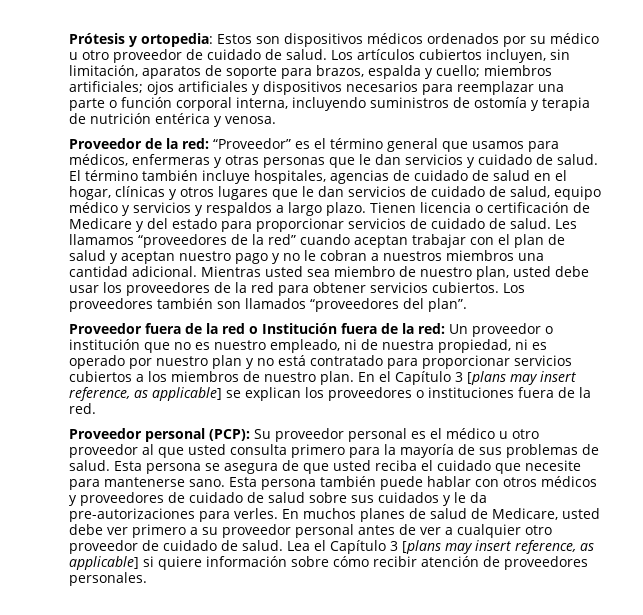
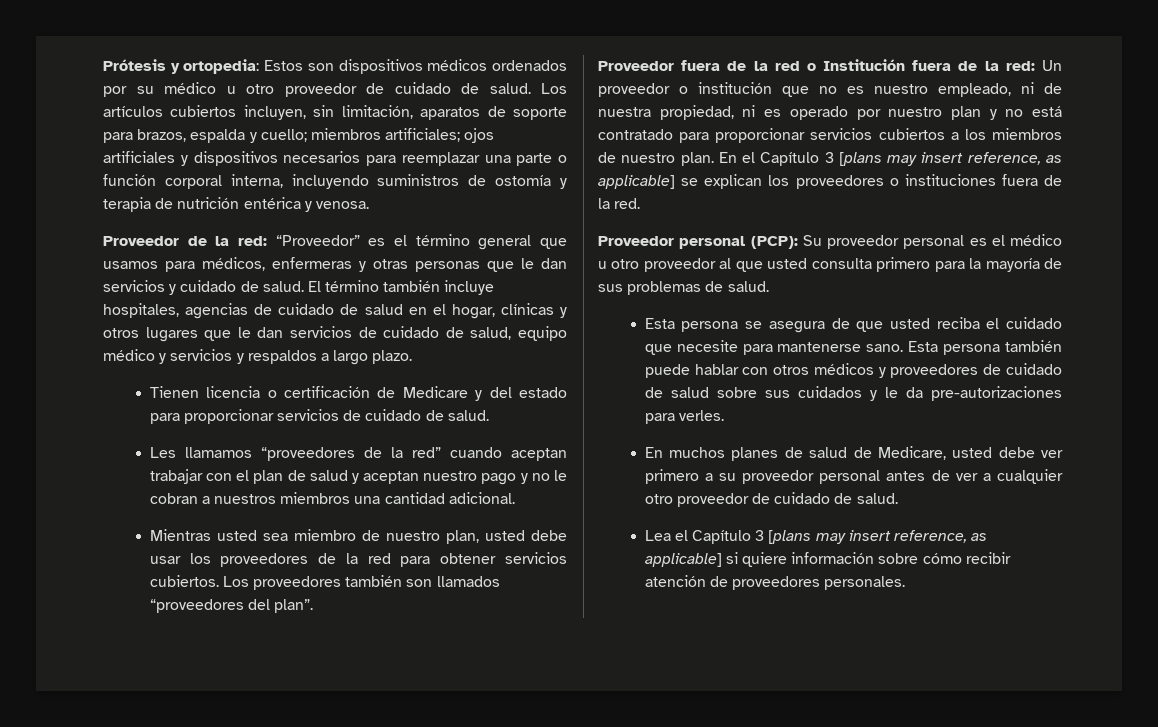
- El término también incluye hospitales, agencias de cuidado de salud en el hogar, clínicas y otros lugares que le dan servicios de cuidado de salud, equipo médico y servicios y respaldos a largo plazo. Tienen licencia o certificación de Medicare y del estado para proporcionar servicios de cuidado de salud. Les llamamos “proveedores de la red” cuando aceptan trabajar con el plan de salud y aceptan nuestro pago y no le cobran a nuestros miembros una cantidad adicional. Mientras usted sea miembro de nuestro plan, usted debe usar los proveedores de la red para obtener servicios cubiertos.
+ El término también incluye hospitales, agencias de cuidado de salud en el hogar, clínicas y otros lugares que le dan servicios de cuidado de salud, equipo médico y servicios y respaldos a largo plazo.
+ Tienen licencia o certificación de Medicare y del estado para proporcionar servicios de cuidado de salud.
+ Les llamamos “proveedores de la red” cuando aceptan trabajar con el plan de salud y aceptan nuestro pago y no le cobran a nuestros miembros una cantidad adicional.
+ Mientras usted sea miembro de nuestro plan, usted debe usar los proveedores de la red para obtener servicios cubiertos.
- Proveedor personal (PCP): Su proveedor personal es el médico u otro proveedor al que usted consulta primero para la mayoría de sus problemas de salud. Esta persona se asegura de que usted reciba el cuidado que necesite para mantenerse sano.
+ Proveedor personal (PCP): Su proveedor personal es el médico u otro proveedor al que usted consulta primero para la mayoría de sus problemas de salud.
+ Esta persona se asegura de que usted reciba el cuidado que necesite para mantenerse sano.
- Esta persona también puede hablar con otros médicos y proveedores de cuidado de salud sobre sus cuidados y le da pre-autorizaciones para verles. En muchos planes de salud de Medicare, usted debe ver primero a su proveedor personal antes de ver a cualquier otro proveedor de cuidado de salud. Lea el Capítulo 3 [plans may insert reference, as applicable] si quiere información sobre cómo recibir atención de proveedores personales.
+ Esta persona también puede hablar con otros médicos y proveedores de cuidado de salud sobre sus cuidados y le da pre-autorizaciones para verles.
+ En muchos planes de salud de Medicare, usted debe ver primero a su proveedor personal antes de ver a cualquier otro proveedor de cuidado de salud.
+ Lea el Capítulo 3 [plans may insert reference, as applicable] si quiere información sobre cómo recibir atención de proveedores personales.

